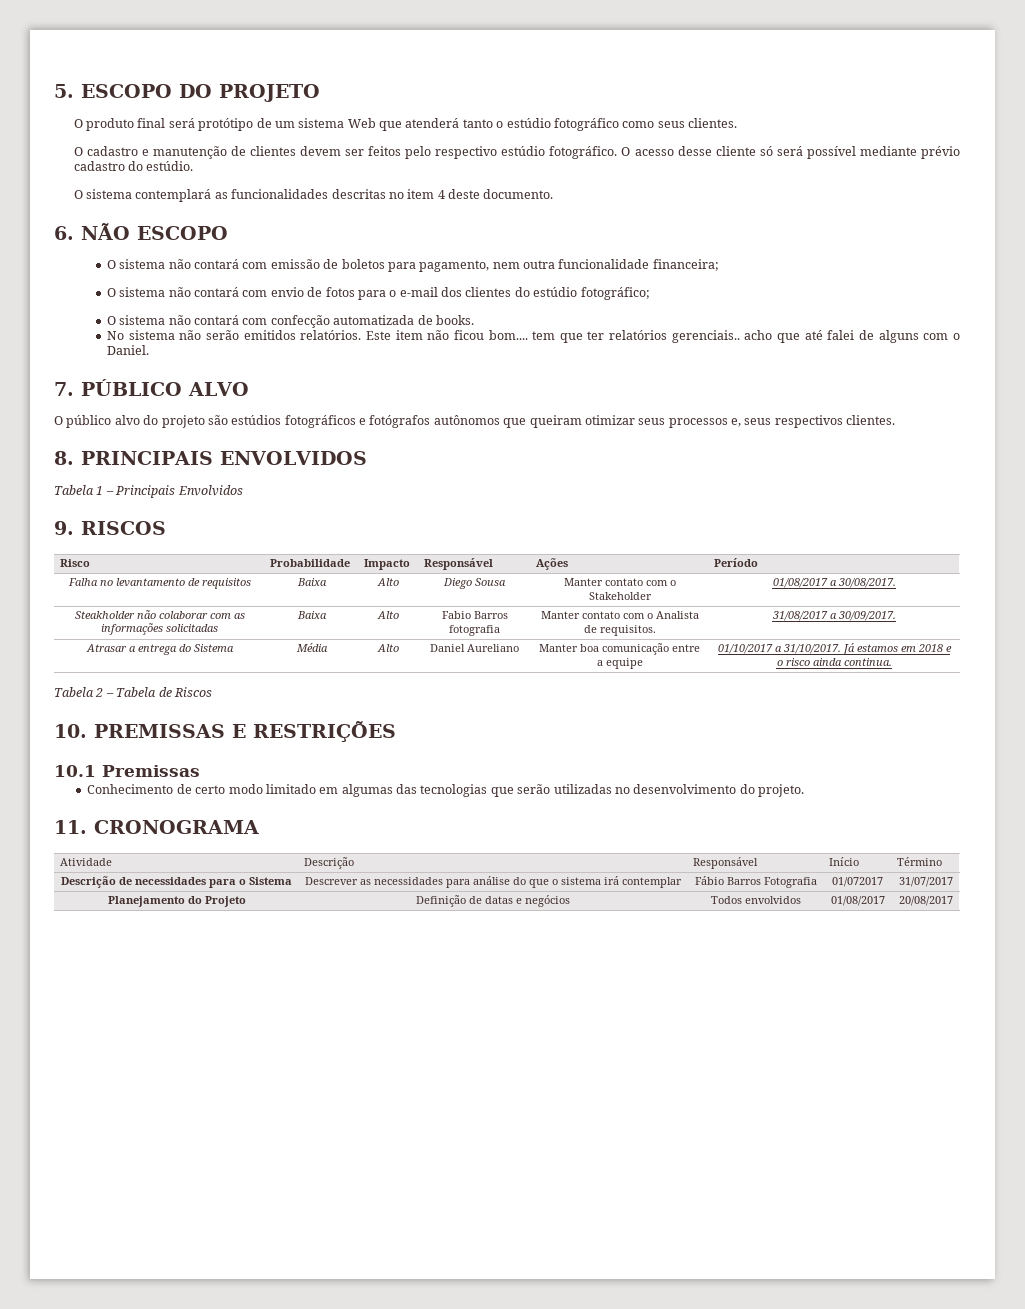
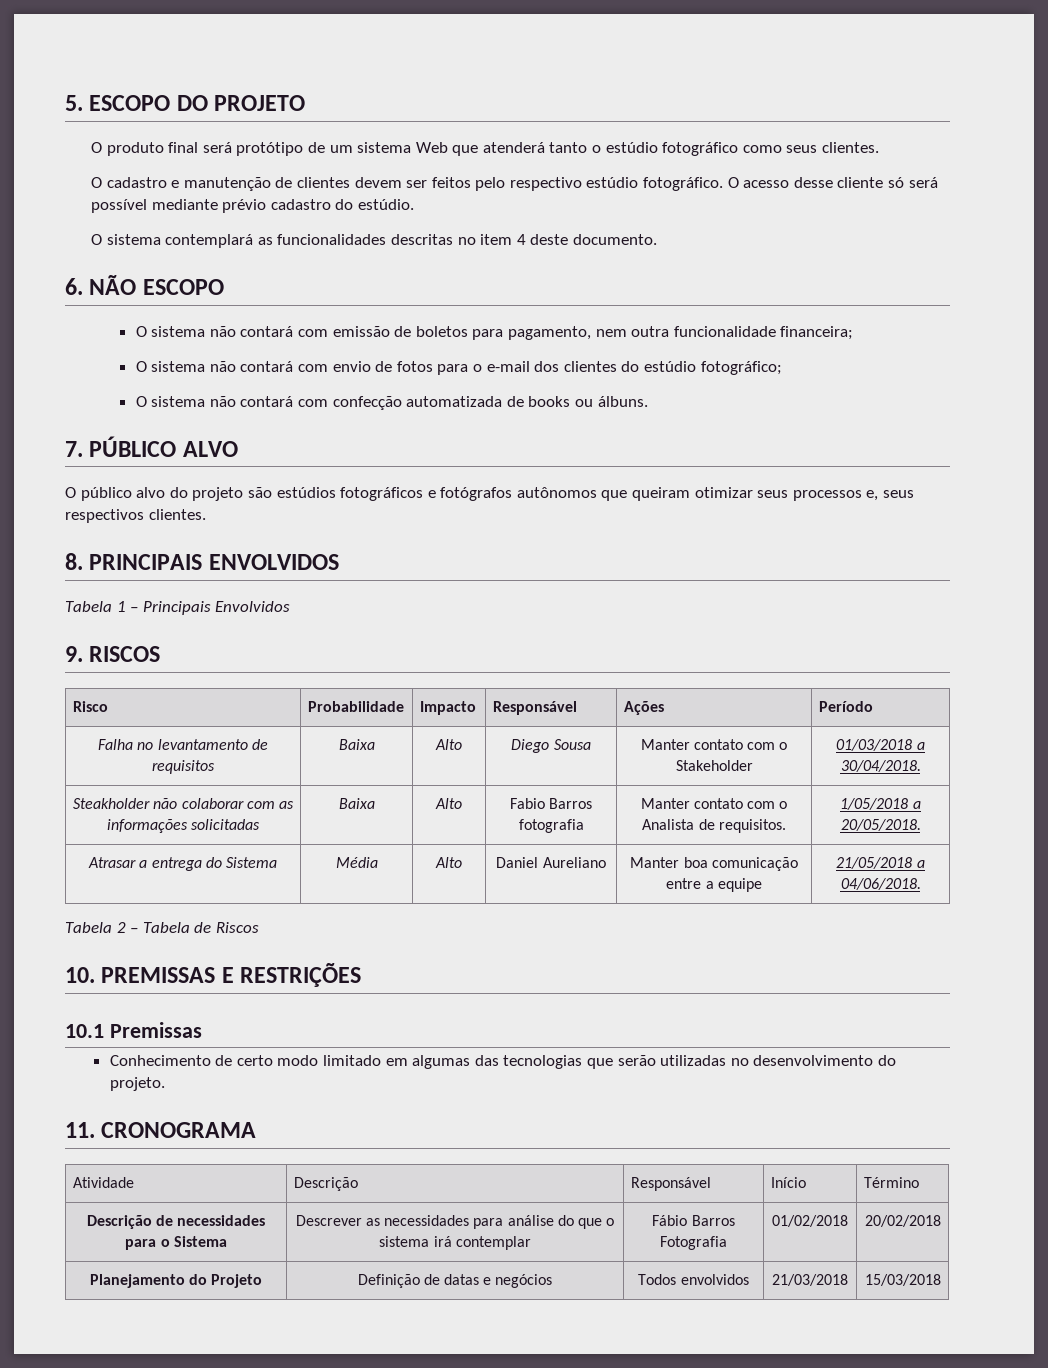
- O sistema não contará com confecção automatizada de books.
- No sistema não serão emitidos relatórios. Este item não ficou bom.... tem que ter relatórios gerenciais.. acho que até falei de alguns com o Daniel.
+ O sistema não contará com confecção automatizada de books ou álbuns.
- Falha no levantamento de requisitos | Baixa | Alto | Diego Sousa | Manter contato com o Stakeholder | 01/08/2017 a 30/08/2017.
+ Falha no levantamento de requisitos | Baixa | Alto | Diego Sousa | Manter contato com o Stakeholder | 01/03/2018 a 30/04/2018.
- Steakholder não colaborar com as informações solicitadas | Baixa | Alto | Fabio Barros fotografia | Manter contato com o Analista de requisitos. | 31/08/2017 a 30/09/2017.
+ Steakholder não colaborar com as informações solicitadas | Baixa | Alto | Fabio Barros fotografia | Manter contato com o Analista de requisitos. | 1/05/2018 a 20/05/2018.
- Atrasar a entrega do Sistema | Média | Alto | Daniel Aureliano | Manter boa comunicação entre a equipe | 01/10/2017 a 31/10/2017. Já estamos em 2018 e o risco ainda continua.
+ Atrasar a entrega do Sistema | Média | Alto | Daniel Aureliano | Manter boa comunicação entre a equipe | 21/05/2018 a 04/06/2018.
- Descrição de necessidades para o Sistema | Descrever as necessidades para análise do que o sistema irá contemplar | Fábio Barros Fotografia | 01/072017 | 31/07/2017
+ Descrição de necessidades para o Sistema | Descrever as necessidades para análise do que o sistema irá contemplar | Fábio Barros Fotografia | 01/02/2018 | 20/02/2018
- Planejamento do Projeto | Definição de datas e negócios | Todos envolvidos | 01/08/2017 | 20/08/2017
+ Planejamento do Projeto | Definição de datas e negócios | Todos envolvidos | 21/03/2018 | 15/03/2018

